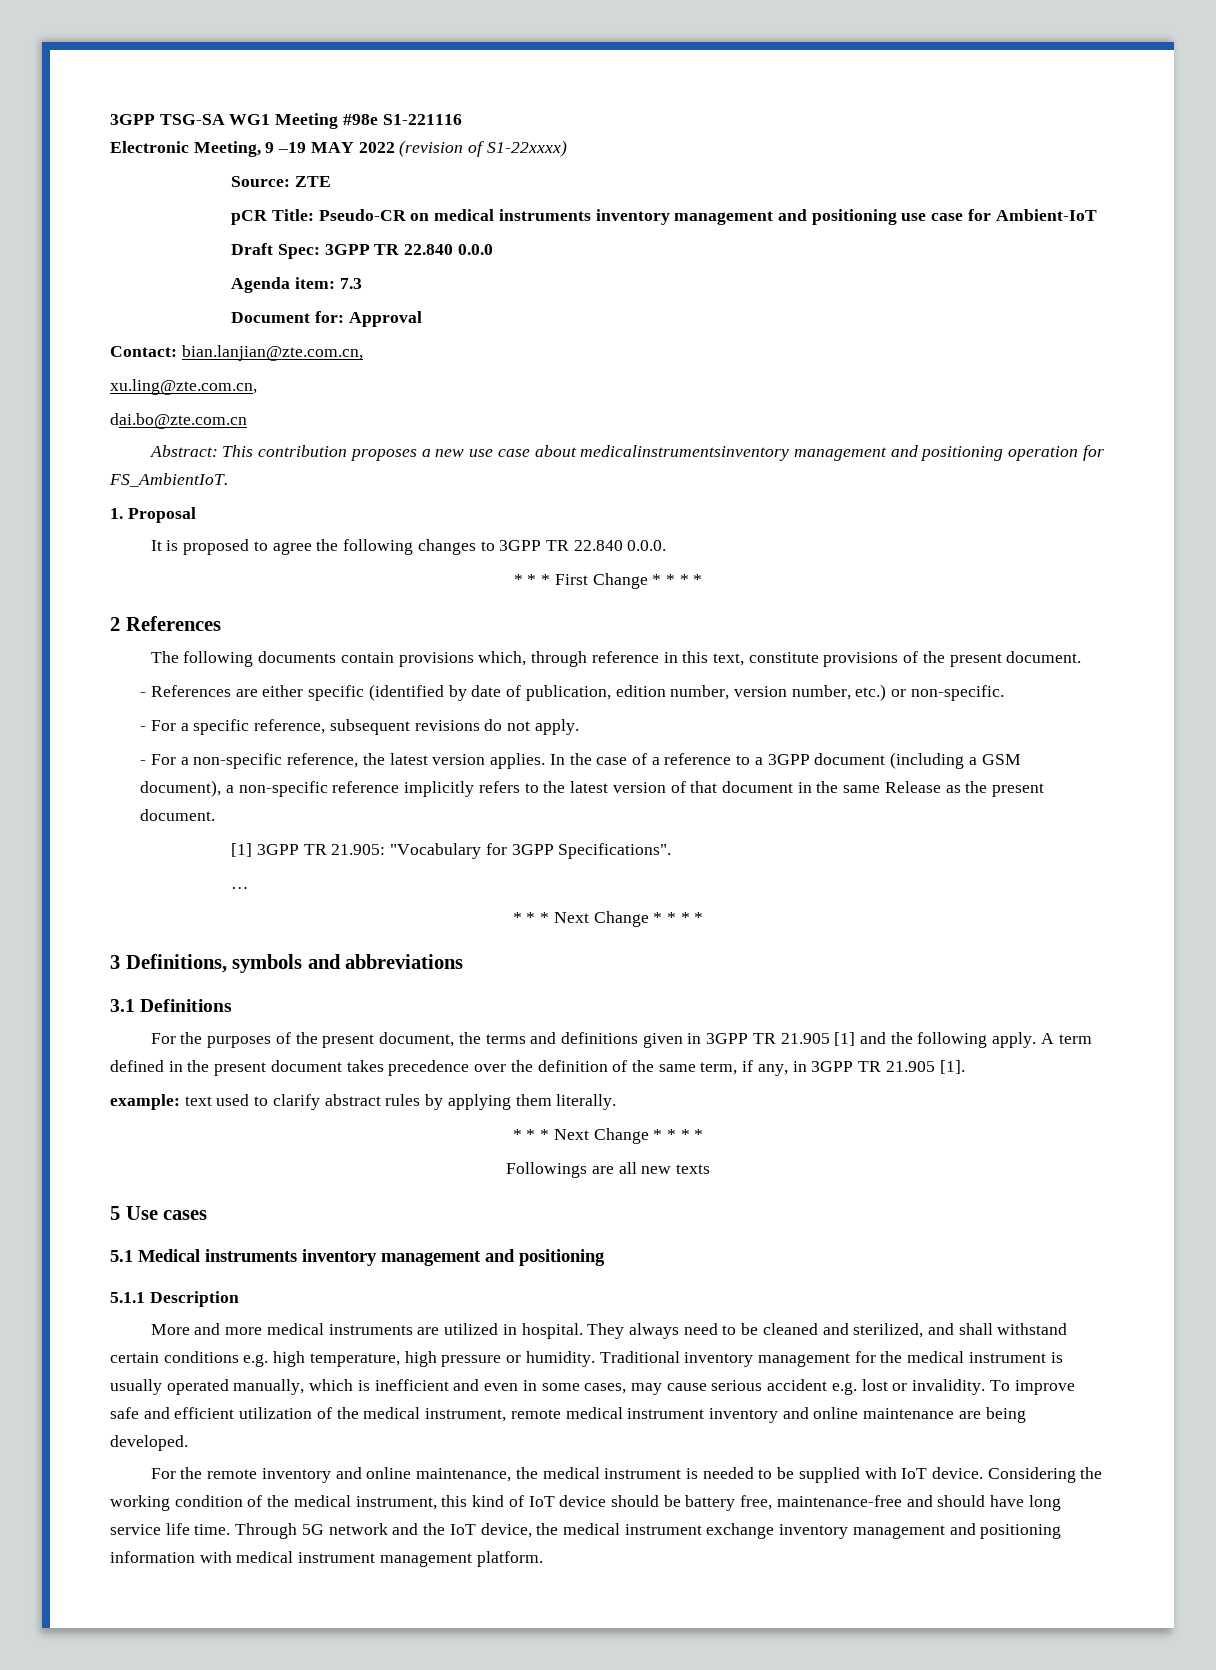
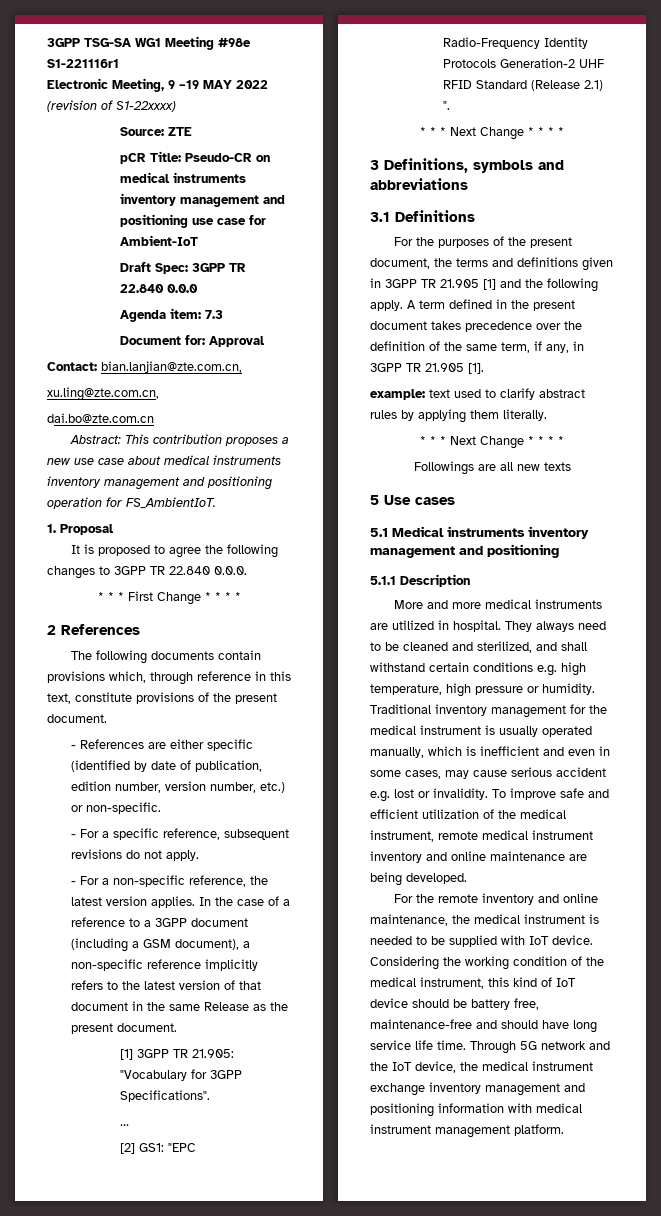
- 3GPP TSG-SA WG1 Meeting #98e S1-221116
+ 3GPP TSG-SA WG1 Meeting #98e S1-221116r1
- Abstract: This contribution proposes a new use case about medicalinstrumentsinventory management and positioning operation for FS_AmbientIoT.
+ Abstract: This contribution proposes a new use case about medical instruments inventory management and positioning operation for FS_AmbientIoT.
+ [2] GS1: "EPC Radio-Frequency Identity Protocols Generation-2 UHF RFID Standard (Release 2.1) ".

